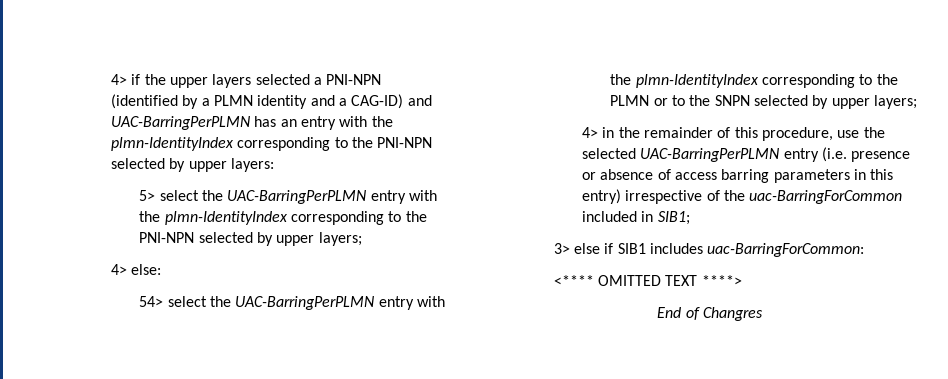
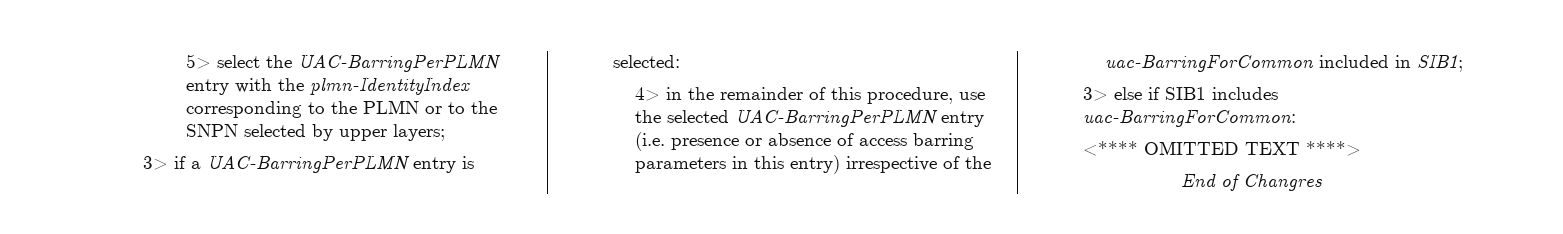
- 4> if the upper layers selected a PNI-NPN (identified by a PLMN identity and a CAG-ID) and UAC-BarringPerPLMN has an entry with the plmn-IdentityIndex corresponding to the PNI-NPN selected by upper layers:
- 5> select the UAC-BarringPerPLMN entry with the plmn-IdentityIndex corresponding to the PNI-NPN selected by upper layers;
- 4> else:
- 54> select the UAC-BarringPerPLMN entry with the plmn-IdentityIndex corresponding to the PLMN or to the SNPN selected by upper layers;
+ 5> select the UAC-BarringPerPLMN entry with the plmn-IdentityIndex corresponding to the PLMN or to the SNPN selected by upper layers;
+ 3> if a UAC-BarringPerPLMN entry is selected:

